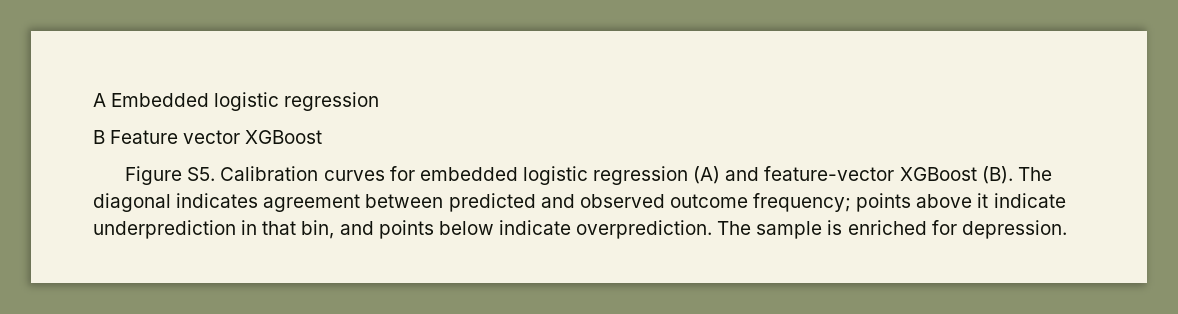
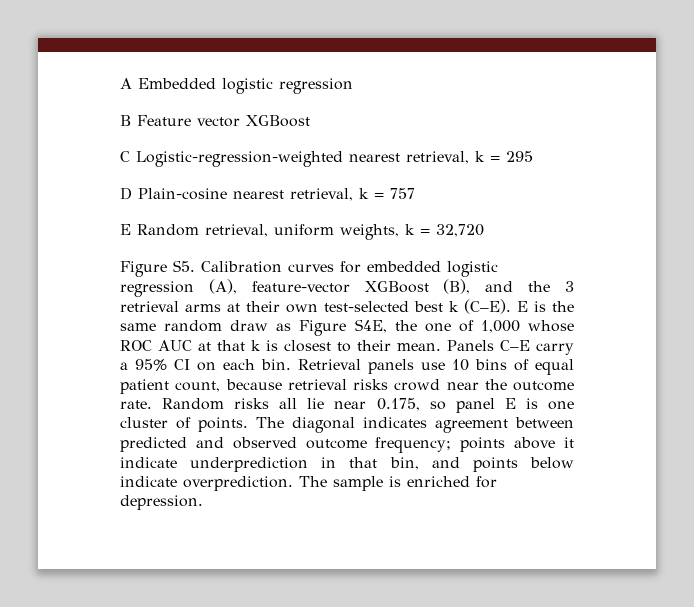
+ C Logistic-regression-weighted nearest retrieval, k = 295
+ D Plain-cosine nearest retrieval, k = 757
+ E Random retrieval, uniform weights, k = 32,720
- Figure S5. Calibration curves for embedded logistic regression (A) and feature-vector XGBoost (B). The diagonal indicates agreement between predicted and observed outcome frequency; points above it indicate underprediction in that bin, and points below indicate overprediction.
+ Figure S5. Calibration curves for embedded logistic regression (A), feature-vector XGBoost (B), and the 3 retrieval arms at their own test-selected best k (C–E). E is the same random draw as Figure S4E, the one of 1,000 whose ROC AUC at that k is closest to their mean. Panels C–E carry a 95% CI on each bin. Retrieval panels use 10 bins of equal patient count, because retrieval risks crowd near the outcome rate. Random risks all lie near 0.175, so panel E is one cluster of points. The diagonal indicates agreement between predicted and observed outcome frequency; points above it indicate underprediction in that bin, and points below indicate overprediction.

